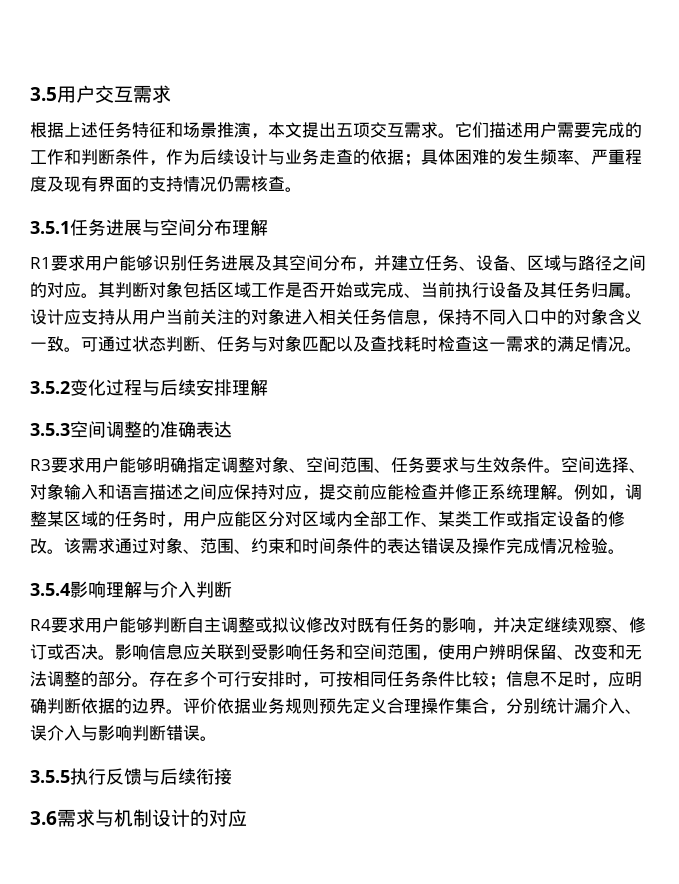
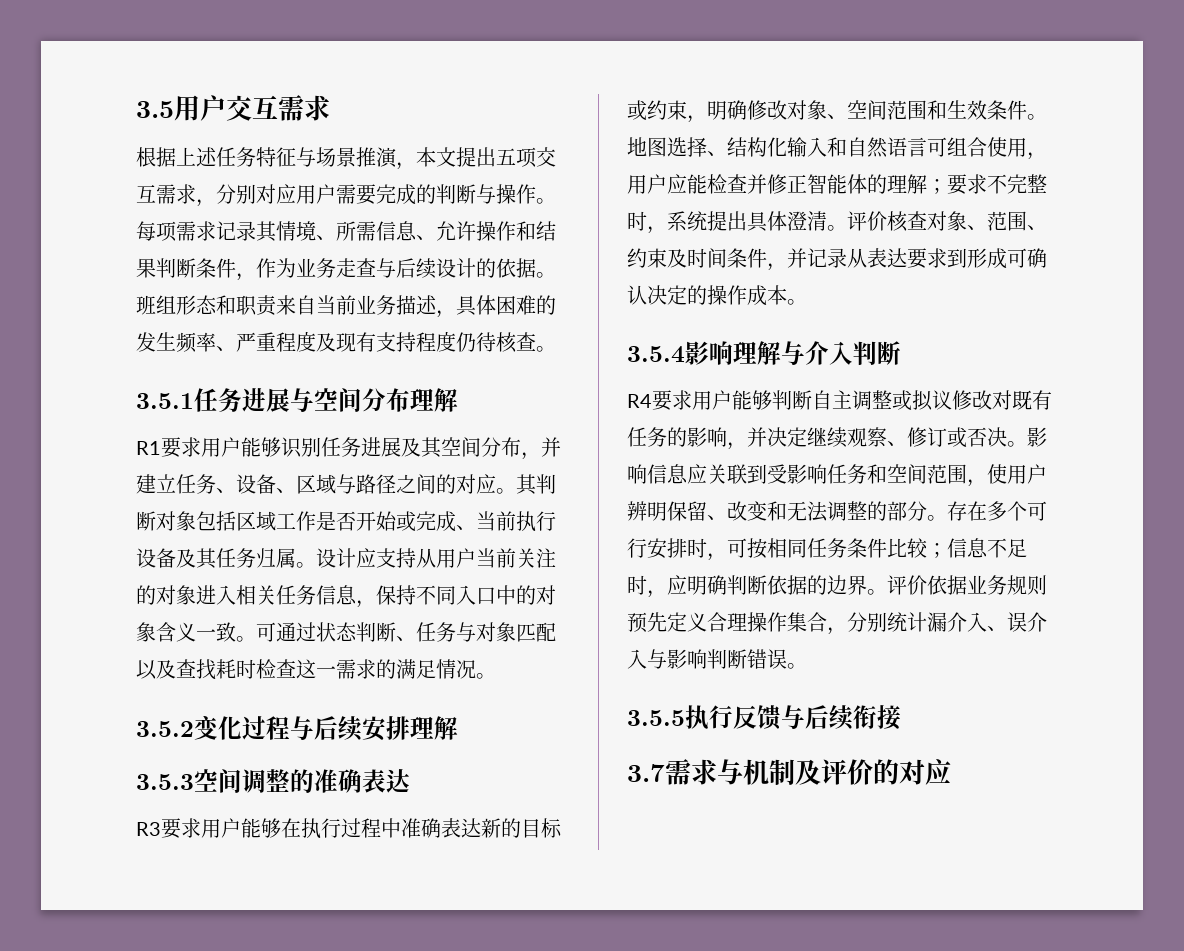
- 根据上述任务特征和场景推演，本文提出五项交互需求。它们描述用户需要完成的工作和判断条件，作为后续设计与业务走查的依据；具体困难的发生频率、严重程度及现有界面的支持情况仍需核查。
+ 根据上述任务特征与场景推演，本文提出五项交互需求，分别对应用户需要完成的判断与操作。每项需求记录其情境、所需信息、允许操作和结果判断条件，作为业务走查与后续设计的依据。班组形态和职责来自当前业务描述，具体困难的发生频率、严重程度及现有支持程度仍待核查。
- R3要求用户能够明确指定调整对象、空间范围、任务要求与生效条件。空间选择、对象输入和语言描述之间应保持对应，提交前应能检查并修正系统理解。例如，调整某区域的任务时，用户应能区分对区域内全部工作、某类工作或指定设备的修改。该需求通过对象、范围、约束和时间条件的表达错误及操作完成情况检验。
+ R3要求用户能够在执行过程中准确表达新的目标或约束，明确修改对象、空间范围和生效条件。地图选择、结构化输入和自然语言可组合使用，用户应能检查并修正智能体的理解；要求不完整时，系统提出具体澄清。评价核查对象、范围、约束及时间条件，并记录从表达要求到形成可确认决定的操作成本。
- 3.6需求与机制设计的对应
+ 3.7需求与机制及评价的对应

